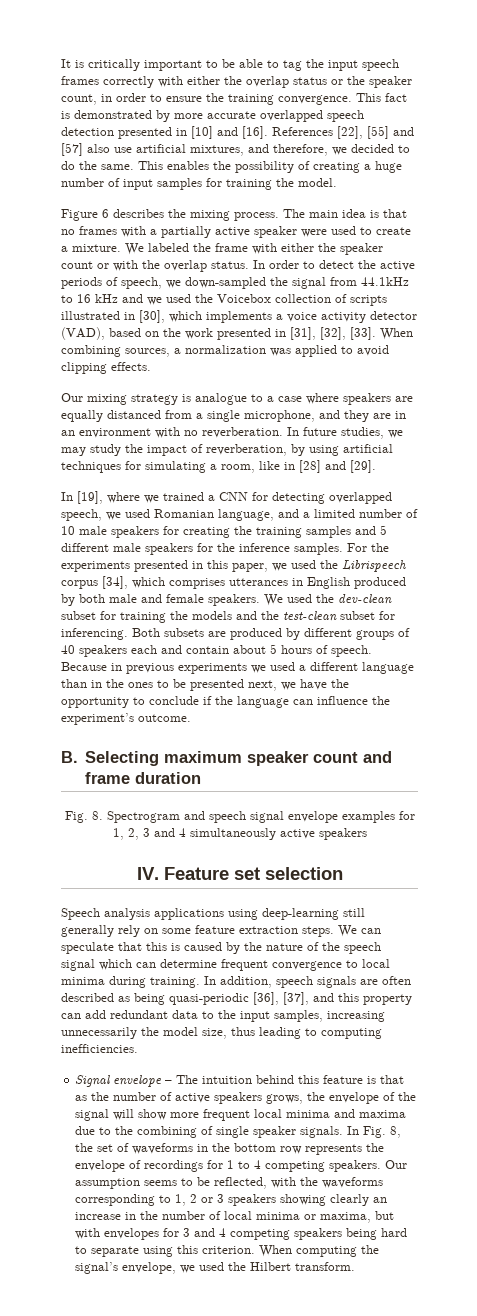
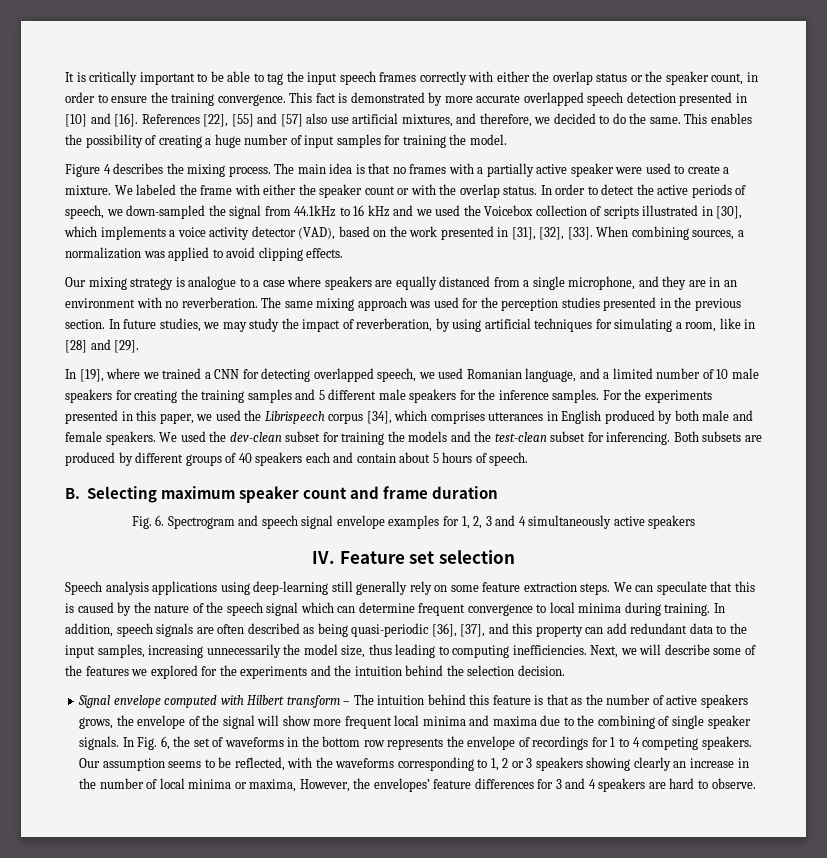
- Figure 6 describes the mixing process.
+ Figure 4 describes the mixing process.
+ The same mixing approach was used for the perception studies presented in the previous section.
- Because in previous experiments we used a different language than in the ones to be presented next, we have the opportunity to conclude if the language can influence the experiment’s outcome.
- Fig. 8. Spectrogram and speech signal envelope examples for 1, 2, 3 and 4 simultaneously active speakers
+ Fig. 6. Spectrogram and speech signal envelope examples for 1, 2, 3 and 4 simultaneously active speakers
- In addition, speech signals are often described as being quasi-periodic [36], [37], and this property can add redundant data to the input samples, increasing unnecessarily the model size, thus leading to computing inefficiencies.
- Signal envelope – The intuition behind this feature is that as the number of active speakers grows, the envelope of the signal will show more frequent local minima and maxima due to the combining of single speaker signals.
+ In addition, speech signals are often described as being quasi-periodic [36], [37], and this property can add redundant data to the input samples, increasing unnecessarily the model size, thus leading to computing inefficiencies. Next, we will describe some of the features we explored for the experiments and the intuition behind the selection decision.
+ Signal envelope computed with Hilbert transform – The intuition behind this feature is that as the number of active speakers grows, the envelope of the signal will show more frequent local minima and maxima due to the combining of single speaker signals.
- In Fig. 8, the set of waveforms in the bottom row represents the envelope of recordings for 1 to 4 competing speakers.
+ In Fig. 6, the set of waveforms in the bottom row represents the envelope of recordings for 1 to 4 competing speakers.
- Our assumption seems to be reflected, with the waveforms corresponding to 1, 2 or 3 speakers showing clearly an increase in the number of local minima or maxima, but with envelopes for 3 and 4 competing speakers being hard to separate using this criterion. When computing the signal’s envelope, we used the Hilbert transform.
+ Our assumption seems to be reflected, with the waveforms corresponding to 1, 2 or 3 speakers showing clearly an increase in the number of local minima or maxima, However, the envelopes’ feature differences for 3 and 4 speakers are hard to observe.

